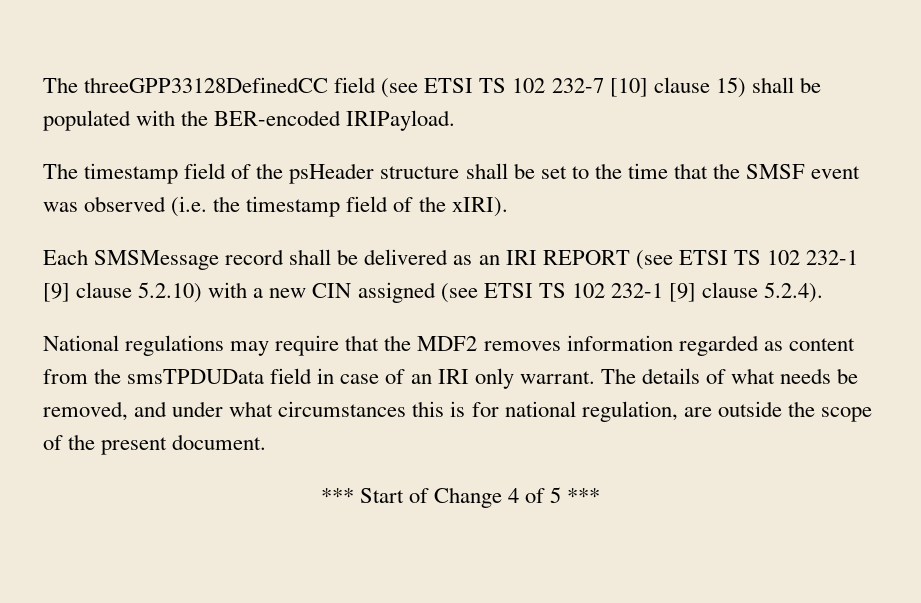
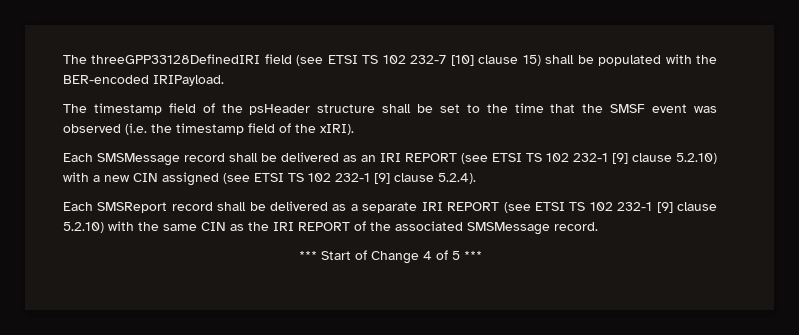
- The threeGPP33128DefinedCC field (see ETSI TS 102 232-7 [10] clause 15) shall be populated with the BER-encoded IRIPayload.
+ The threeGPP33128DefinedIRI field (see ETSI TS 102 232-7 [10] clause 15) shall be populated with the BER-encoded IRIPayload.
- National regulations may require that the MDF2 removes information regarded as content from the smsTPDUData field in case of an IRI only warrant. The details of what needs be removed, and under what circumstances this is for national regulation, are outside the scope of the present document.
+ Each SMSReport record shall be delivered as a separate IRI REPORT (see ETSI TS 102 232-1 [9] clause 5.2.10) with the same CIN as the IRI REPORT of the associated SMSMessage record.

